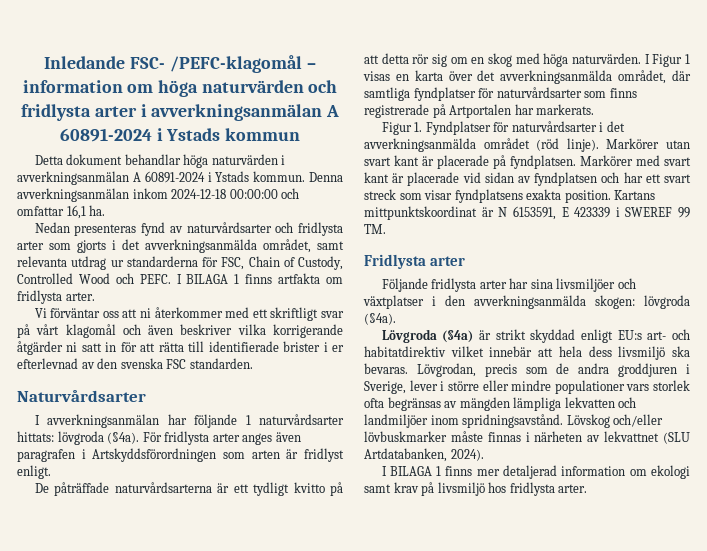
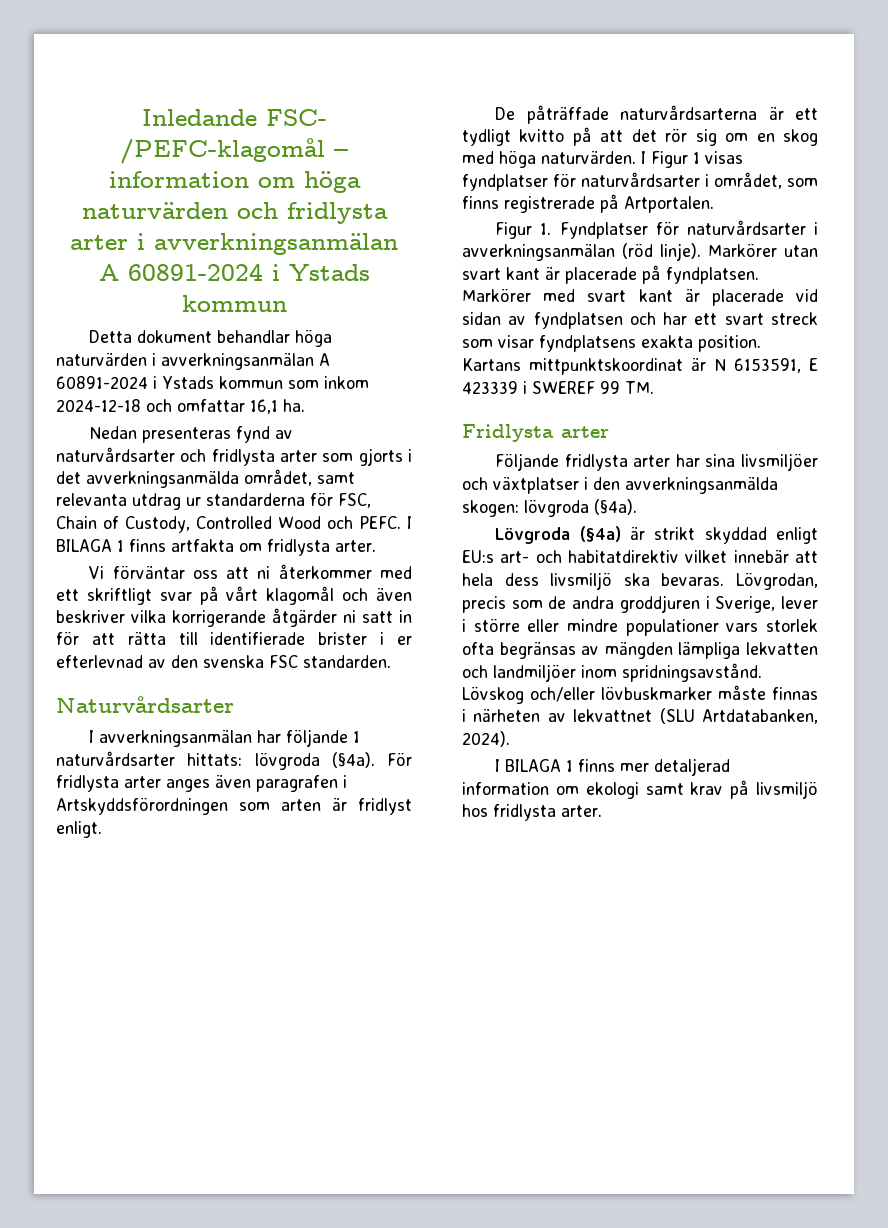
- Detta dokument behandlar höga naturvärden i avverkningsanmälan A 60891-2024 i Ystads kommun. Denna avverkningsanmälan inkom 2024-12-18 00:00:00 och omfattar 16,1 ha.
+ Detta dokument behandlar höga naturvärden i avverkningsanmälan A 60891-2024 i Ystads kommun som inkom 2024-12-18 och omfattar 16,1 ha.
- De påträffade naturvårdsarterna är ett tydligt kvitto på att detta rör sig om en skog med höga naturvärden.
+ De påträffade naturvårdsarterna är ett tydligt kvitto på att det rör sig om en skog med höga naturvärden.
- I Figur 1 visas en karta över det avverkningsanmälda området, där samtliga fyndplatser för naturvårdsarter som finns registrerade på Artportalen har markerats.
+ I Figur 1 visas fyndplatser för naturvårdsarter i området, som finns registrerade på Artportalen.
- Figur 1. Fyndplatser för naturvårdsarter i det avverkningsanmälda området (röd linje).
+ Figur 1. Fyndplatser för naturvårdsarter i avverkningsanmälan (röd linje).

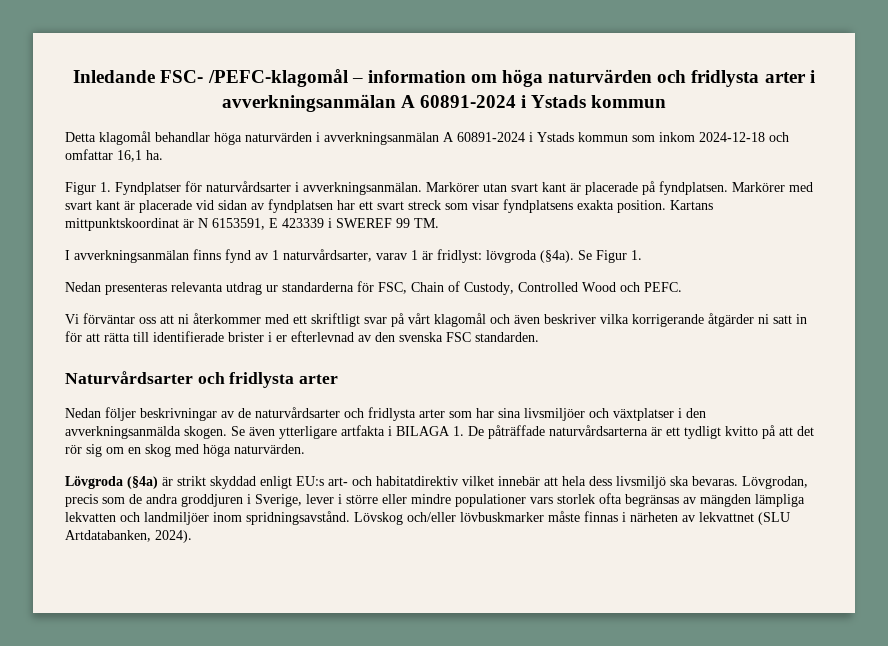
- Detta dokument behandlar höga naturvärden i avverkningsanmälan A 60891-2024 i Ystads kommun som inkom 2024-12-18 och omfattar 16,1 ha.
+ Detta klagomål behandlar höga naturvärden i avverkningsanmälan A 60891-2024 i Ystads kommun som inkom 2024-12-18 och omfattar 16,1 ha.
- Nedan presenteras fynd av naturvårdsarter och fridlysta arter som gjorts i det avverkningsanmälda området, samt relevanta utdrag ur standarderna för FSC, Chain of Custody, Controlled Wood och PEFC. I BILAGA 1 finns artfakta om fridlysta arter.
+ Figur 1. Fyndplatser för naturvårdsarter i avverkningsanmälan. Markörer utan svart kant är placerade på fyndplatsen. Markörer med svart kant är placerade vid sidan av fyndplatsen har ett svart streck som visar fyndplatsens exakta position. Kartans mittpunktskoordinat är N 6153591, E 423339 i SWEREF 99 TM.
+ I avverkningsanmälan finns fynd av 1 naturvårdsarter, varav 1 är fridlyst: lövgroda (§4a). Se Figur 1.
+ Nedan presenteras relevanta utdrag ur standarderna för FSC, Chain of Custody, Controlled Wood och PEFC.
- Naturvårdsarter
- I avverkningsanmälan har följande 1 naturvårdsarter hittats: lövgroda (§4a). För fridlysta arter anges även paragrafen i Artskyddsförordningen som arten är fridlyst enligt.
- De påträffade naturvårdsarterna är ett tydligt kvitto på att det rör sig om en skog med höga naturvärden. I Figur 1 visas fyndplatser för naturvårdsarter i området, som finns registrerade på Artportalen.
- Figur 1. Fyndplatser för naturvårdsarter i avverkningsanmälan (röd linje). Markörer utan svart kant är placerade på fyndplatsen. Markörer med svart kant är placerade vid sidan av fyndplatsen och har ett svart streck som visar fyndplatsens exakta position. Kartans mittpunktskoordinat är N 6153591, E 423339 i SWEREF 99 TM.
- Fridlysta arter
- Följande fridlysta arter har sina livsmiljöer och växtplatser i den avverkningsanmälda skogen: lövgroda (§4a).
+ Naturvårdsarter och fridlysta arter
+ Nedan följer beskrivningar av de naturvårdsarter och fridlysta arter som har sina livsmiljöer och växtplatser i den avverkningsanmälda skogen. Se även ytterligare artfakta i BILAGA 1. De påträffade naturvårdsarterna är ett tydligt kvitto på att det rör sig om en skog med höga naturvärden.
- I BILAGA 1 finns mer detaljerad information om ekologi samt krav på livsmiljö hos fridlysta arter.

